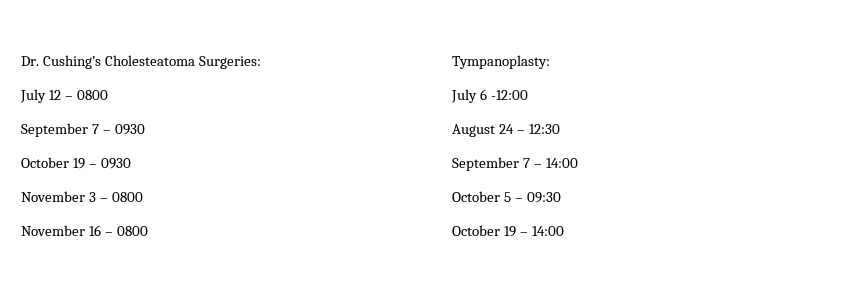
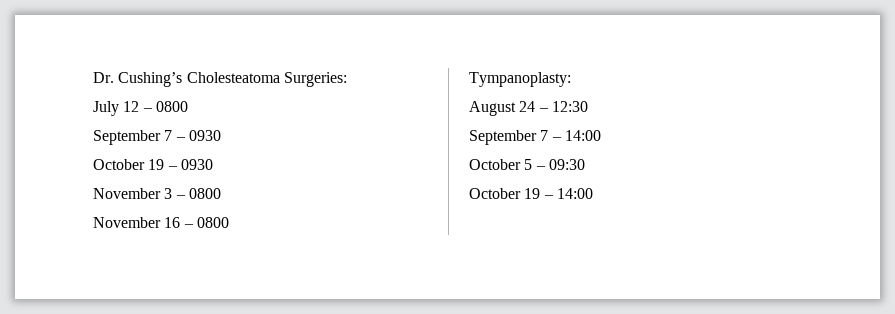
- July 6 -12:00

